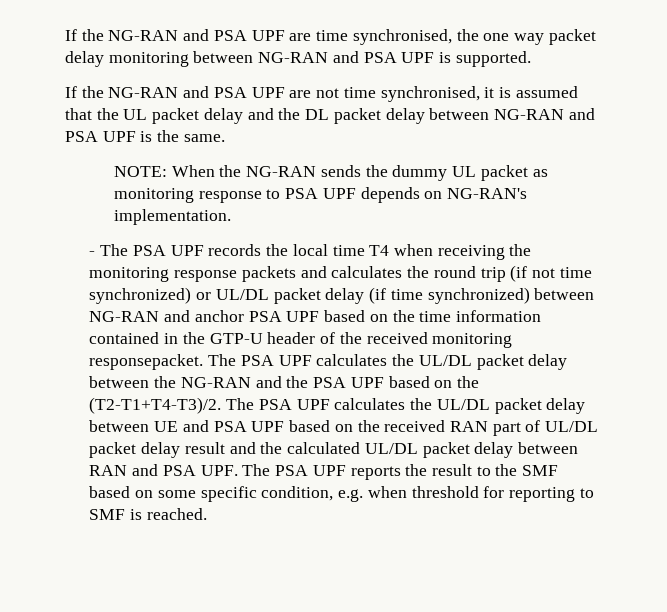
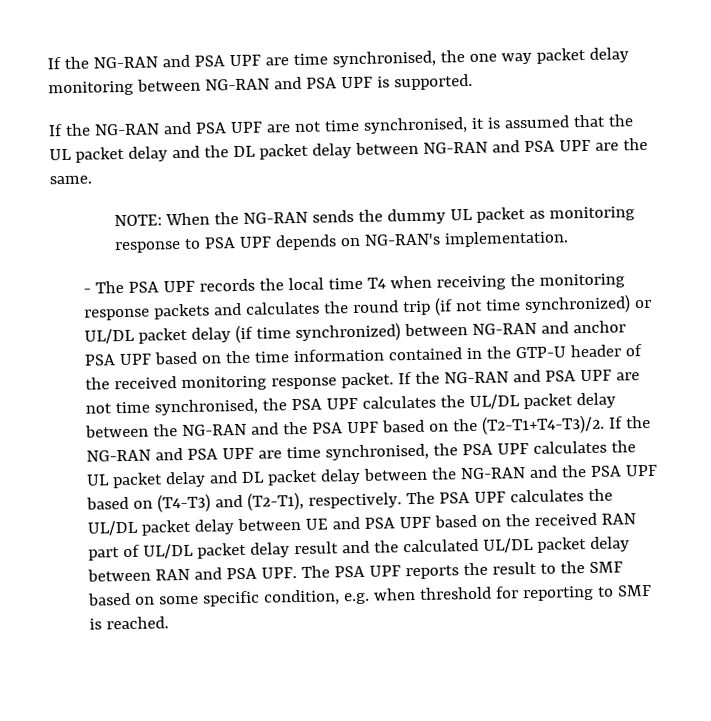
- If the NG-RAN and PSA UPF are not time synchronised, it is assumed that the UL packet delay and the DL packet delay between NG-RAN and PSA UPF is the same.
+ If the NG-RAN and PSA UPF are not time synchronised, it is assumed that the UL packet delay and the DL packet delay between NG-RAN and PSA UPF are the same.
- - The PSA UPF records the local time T4 when receiving the monitoring response packets and calculates the round trip (if not time synchronized) or UL/DL packet delay (if time synchronized) between NG-RAN and anchor PSA UPF based on the time information contained in the GTP-U header of the received monitoring responsepacket. The PSA UPF calculates the UL/DL packet delay between the NG-RAN and the PSA UPF based on the (T2-T1+T4-T3)/2.
+ - The PSA UPF records the local time T4 when receiving the monitoring response packets and calculates the round trip (if not time synchronized) or UL/DL packet delay (if time synchronized) between NG-RAN and anchor PSA UPF based on the time information contained in the GTP-U header of the received monitoring response packet. If the NG-RAN and PSA UPF are not time synchronised, the PSA UPF calculates the UL/DL packet delay between the NG-RAN and the PSA UPF based on the (T2-T1+T4-T3)/2.
+ If the NG-RAN and PSA UPF are time synchronised, the PSA UPF calculates the UL packet delay and DL packet delay between the NG-RAN and the PSA UPF based on (T4-T3) and (T2-T1), respectively.

